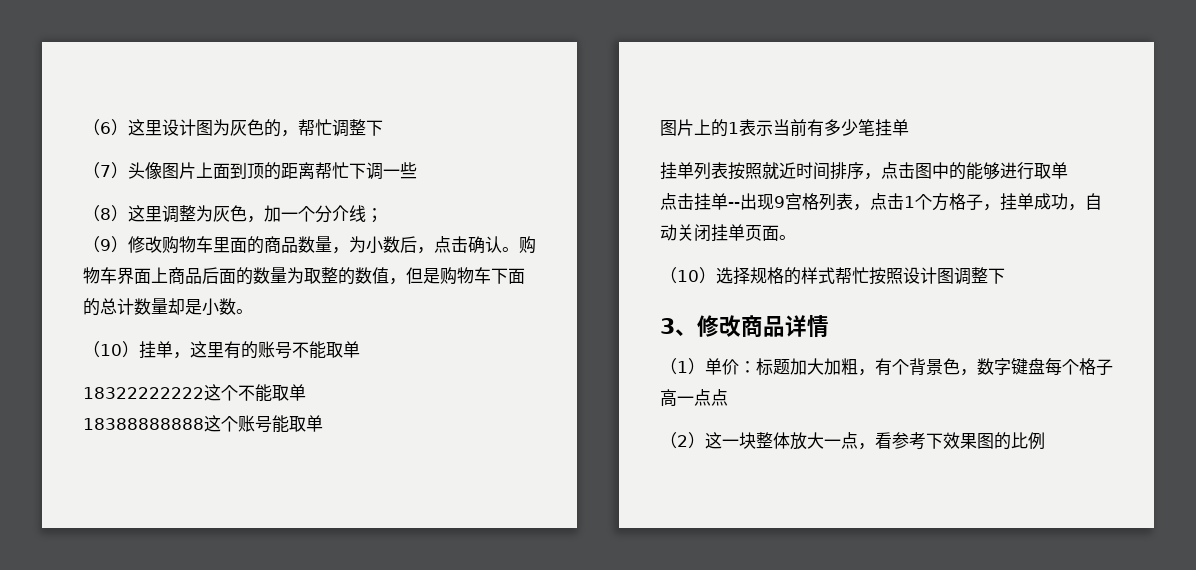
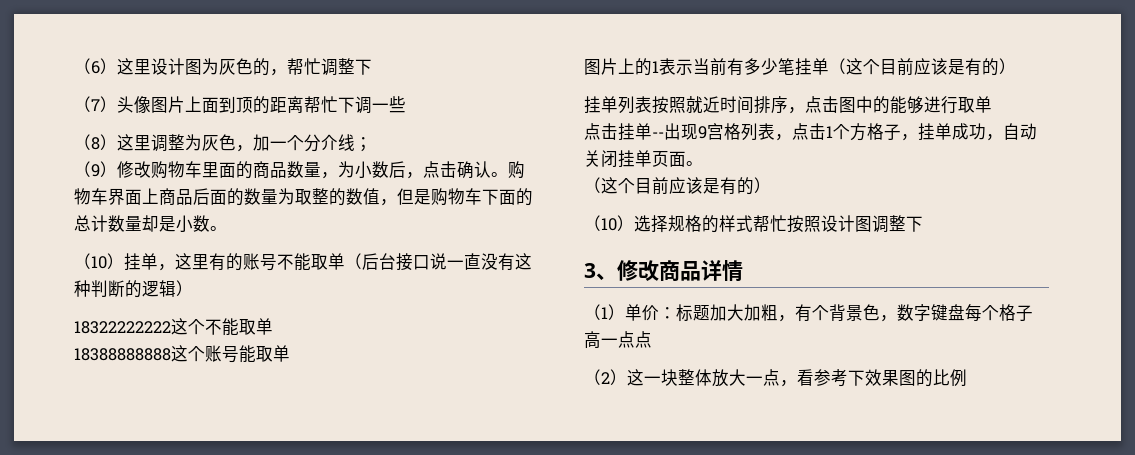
- （10）挂单，这里有的账号不能取单
+ （10）挂单，这里有的账号不能取单（后台接口说一直没有这种判断的逻辑）
- 图片上的1表示当前有多少笔挂单
+ 图片上的1表示当前有多少笔挂单（这个目前应该是有的）
  点击挂单--出现9宫格列表，点击1个方格子，挂单成功，自动关闭挂单页面。
+ （这个目前应该是有的）

